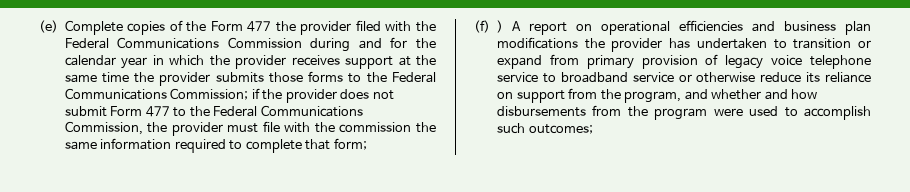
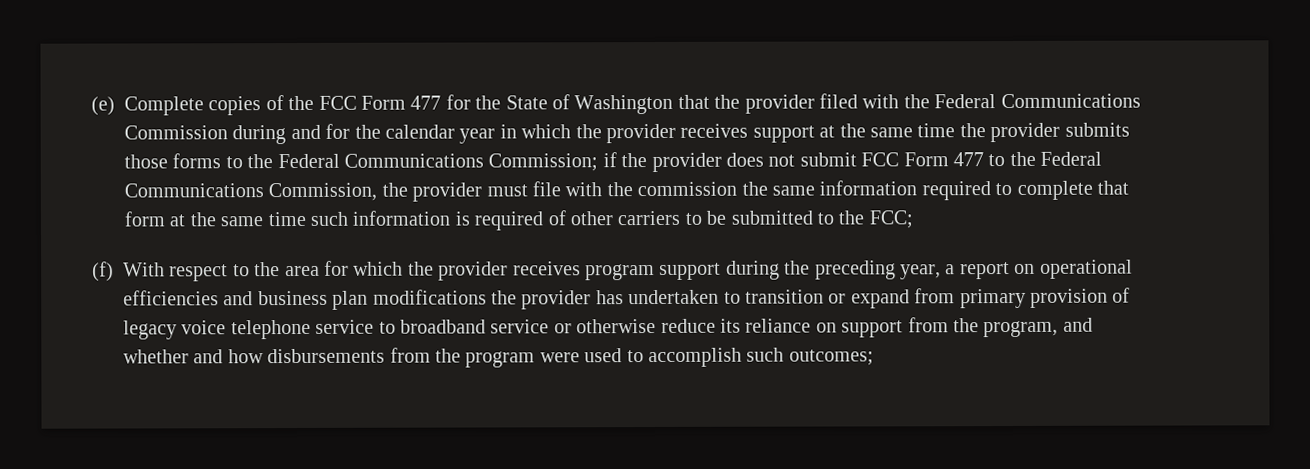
- (e) Complete copies of the Form 477 the provider filed with the Federal Communications Commission during and for the calendar year in which the provider receives support at the same time the provider submits those forms to the Federal Communications Commission;
+ (e) Complete copies of the FCC Form 477 for the State of Washington that the provider filed with the Federal Communications Commission during and for the calendar year in which the provider receives support at the same time the provider submits those forms to the Federal Communications Commission;
- if the provider does not submit Form 477 to the Federal Communications Commission, the provider must file with the commission the same information required to complete that form;
- (f) ) A report on operational efficiencies and business plan modifications the provider has undertaken to transition or expand from primary provision of legacy voice telephone service to broadband service or otherwise reduce its reliance on support from the program, and whether and how disbursements from the program were used to accomplish such outcomes;
+ if the provider does not submit FCC Form 477 to the Federal Communications Commission, the provider must file with the commission the same information required to complete that form at the same time such information is required of other carriers to be submitted to the FCC;
+ (f) With respect to the area for which the provider receives program support during the preceding year, a report on operational efficiencies and business plan modifications the provider has undertaken to transition or expand from primary provision of legacy voice telephone service to broadband service or otherwise reduce its reliance on support from the program, and whether and how disbursements from the program were used to accomplish such outcomes;

